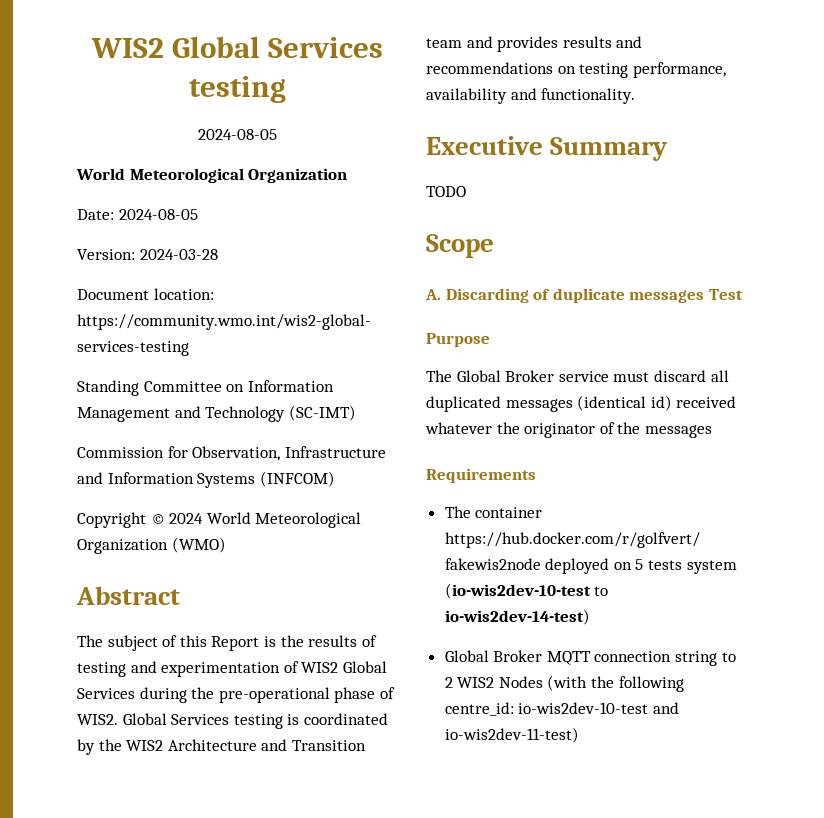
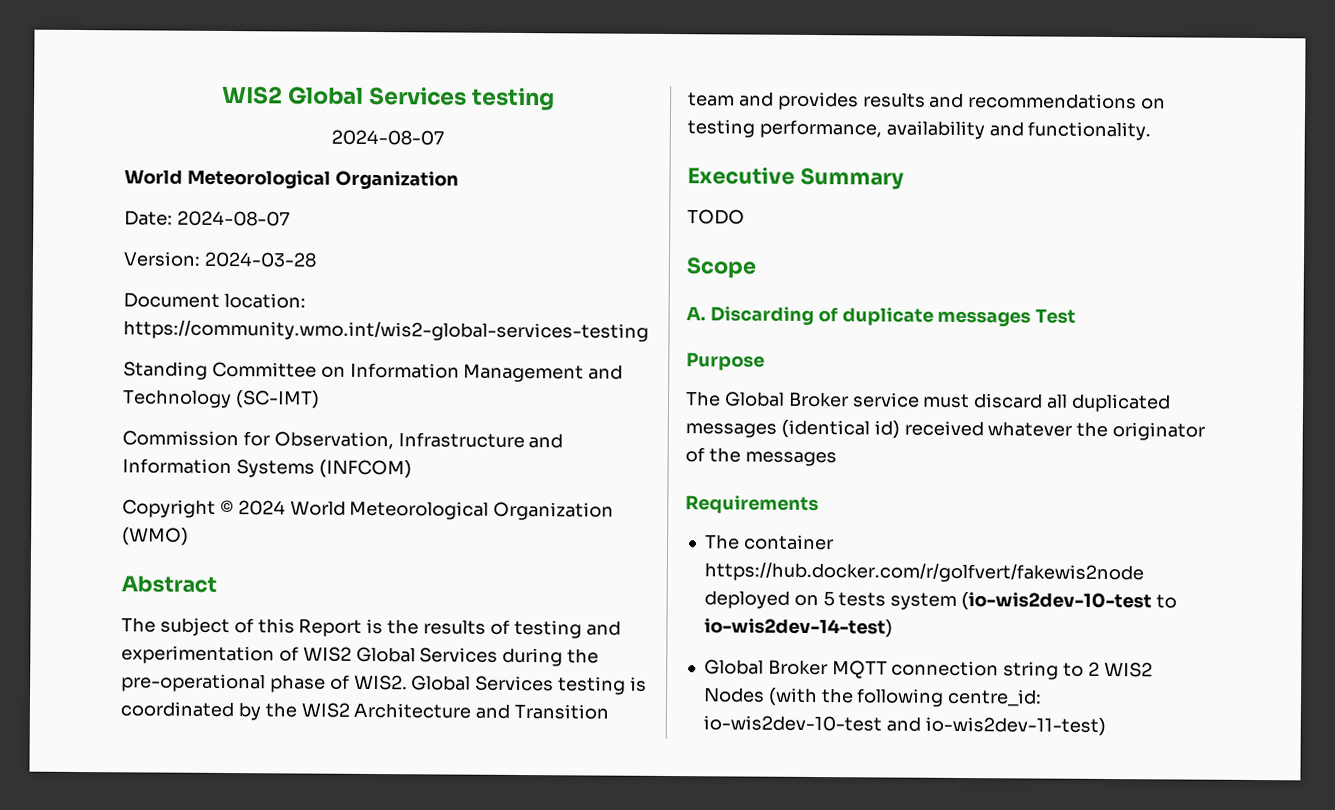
  WIS2 Global Services testing
- 2024-08-05
+ 2024-08-07
- Date: 2024-08-05
+ Date: 2024-08-07

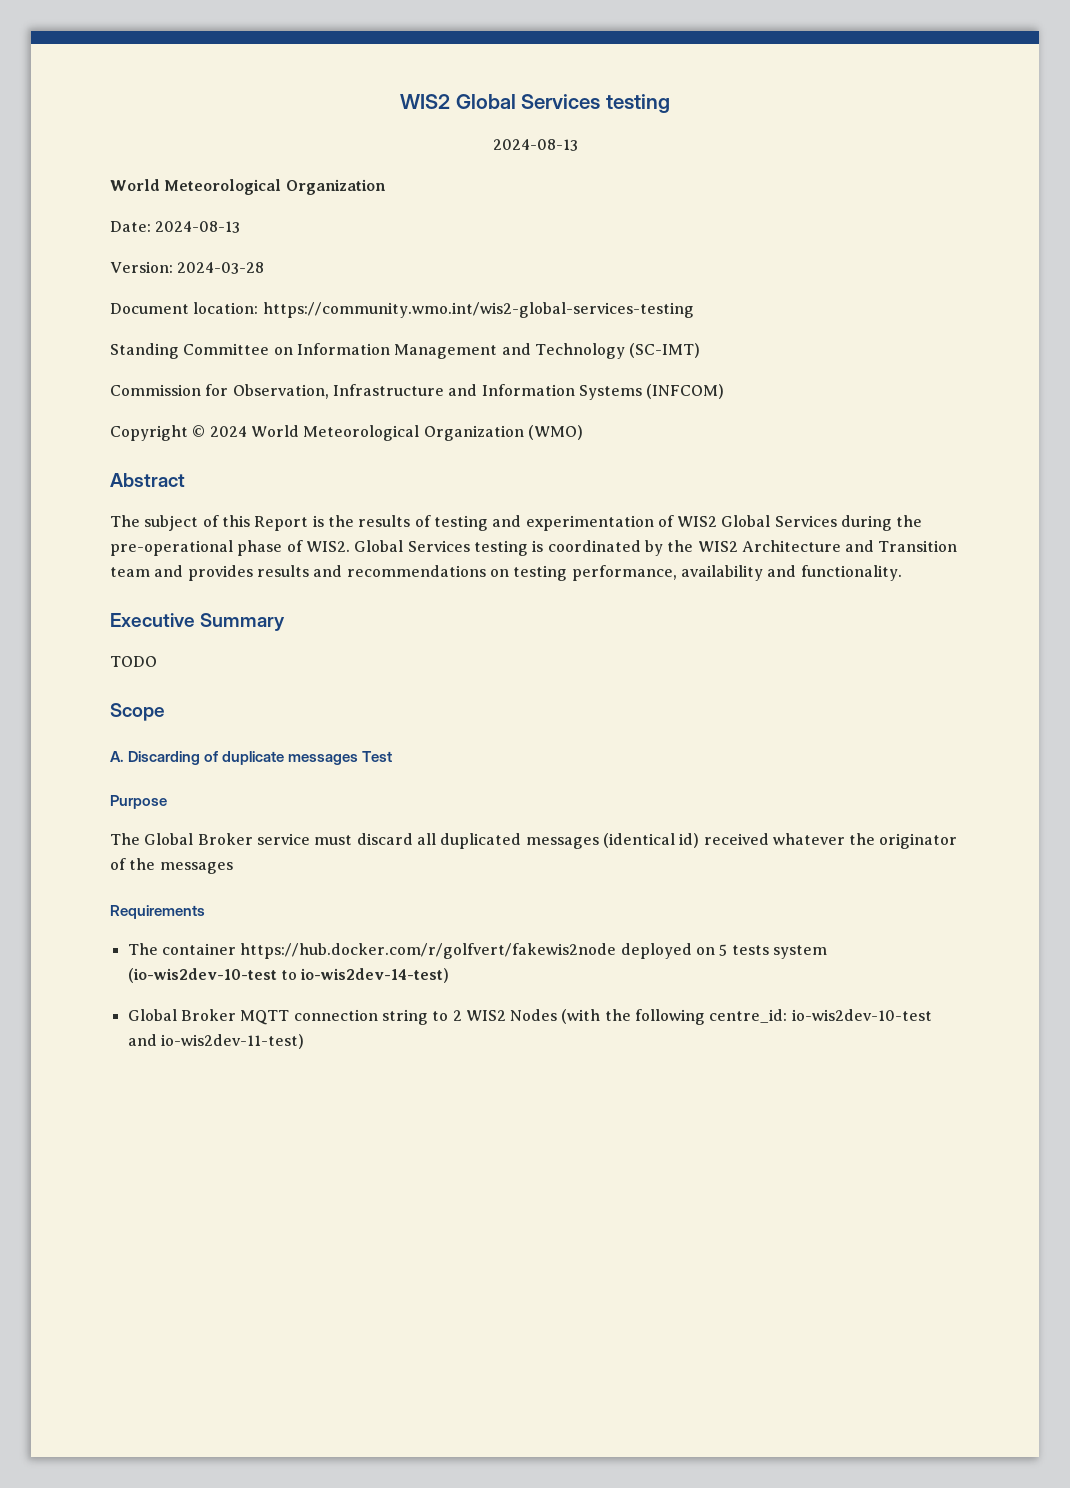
  WIS2 Global Services testing
- 2024-08-07
+ 2024-08-13
- Date: 2024-08-07
+ Date: 2024-08-13

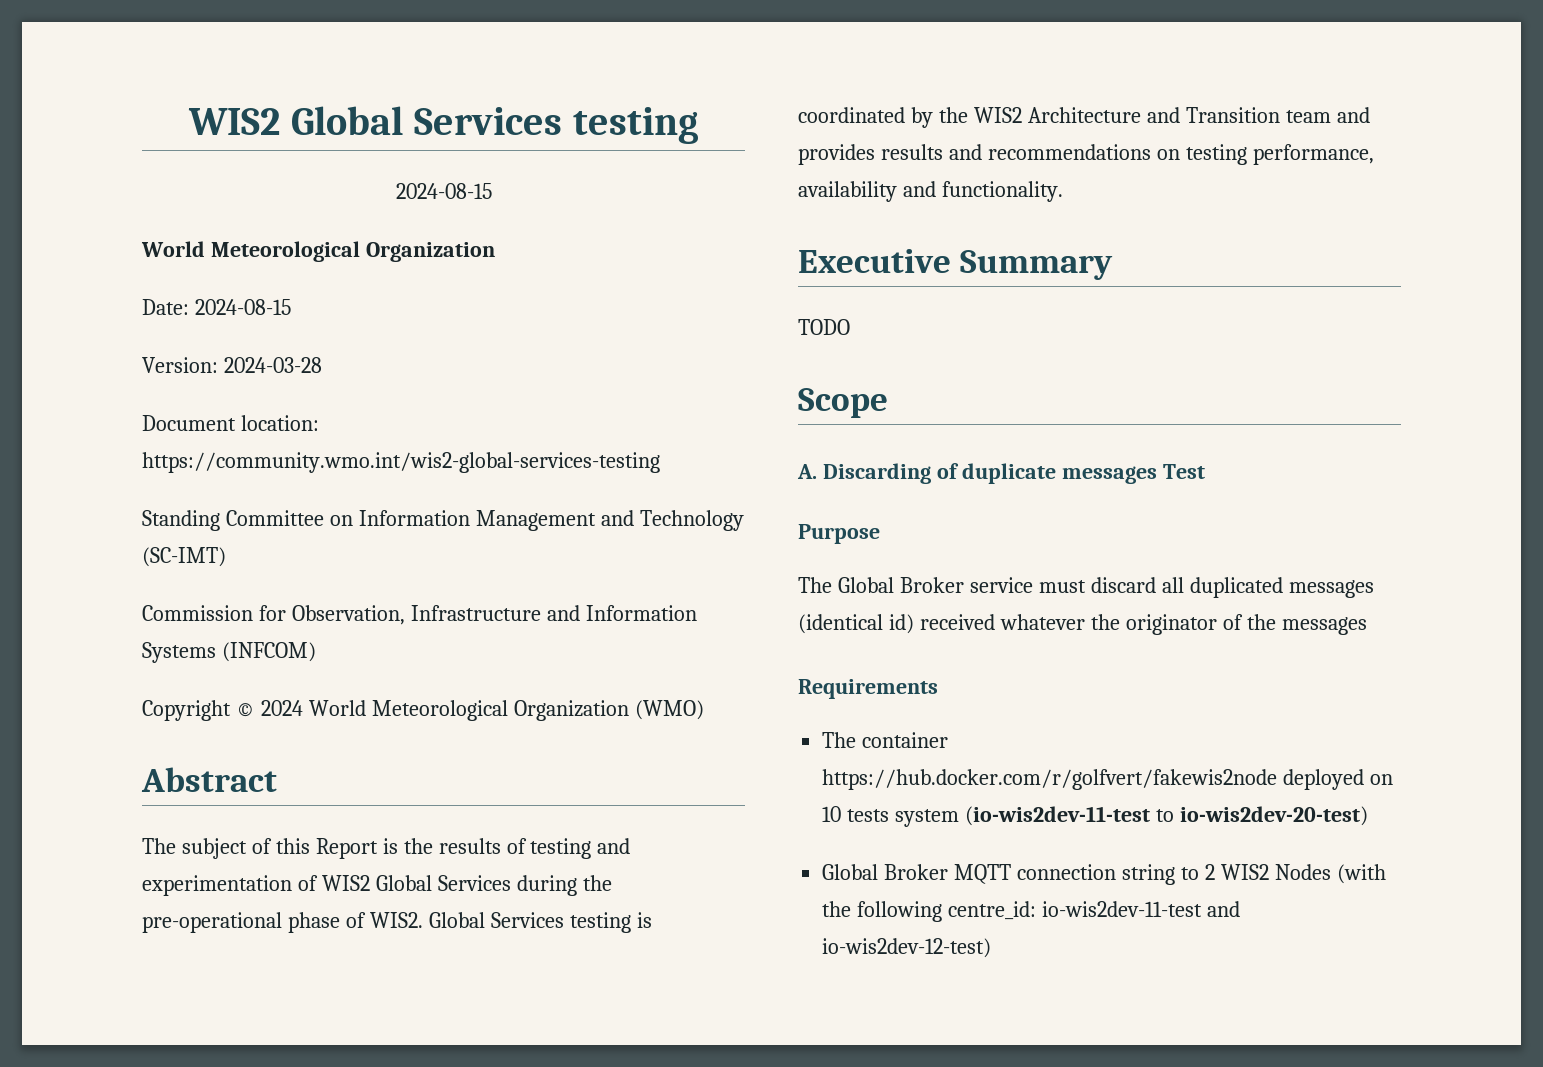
  WIS2 Global Services testing
- 2024-08-13
+ 2024-08-15
- Date: 2024-08-13
+ Date: 2024-08-15
- The container https://hub.docker.com/r/golfvert/fakewis2node deployed on 5 tests system (io-wis2dev-10-test to io-wis2dev-14-test)
+ The container https://hub.docker.com/r/golfvert/fakewis2node deployed on 10 tests system (io-wis2dev-11-test to io-wis2dev-20-test)
- Global Broker MQTT connection string to 2 WIS2 Nodes (with the following centre_id: io-wis2dev-10-test and io-wis2dev-11-test)
+ Global Broker MQTT connection string to 2 WIS2 Nodes (with the following centre_id: io-wis2dev-11-test and io-wis2dev-12-test)

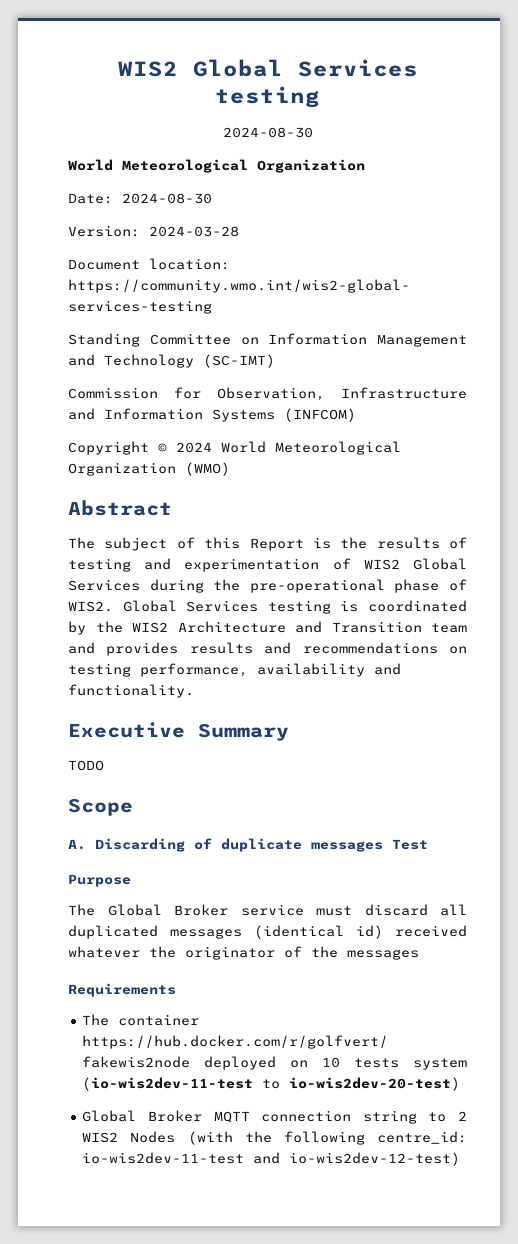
  WIS2 Global Services testing
- 2024-08-15
+ 2024-08-30
- Date: 2024-08-15
+ Date: 2024-08-30

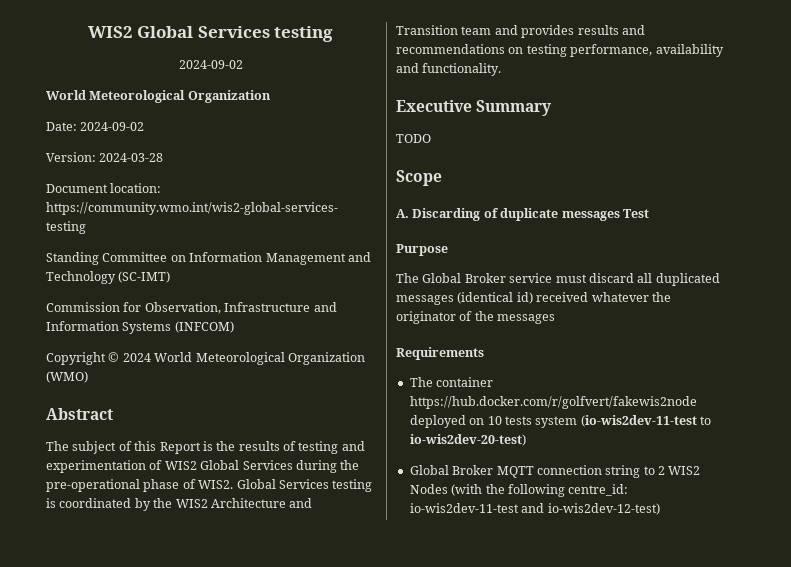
  WIS2 Global Services testing
- 2024-08-30
+ 2024-09-02
- Date: 2024-08-30
+ Date: 2024-09-02

